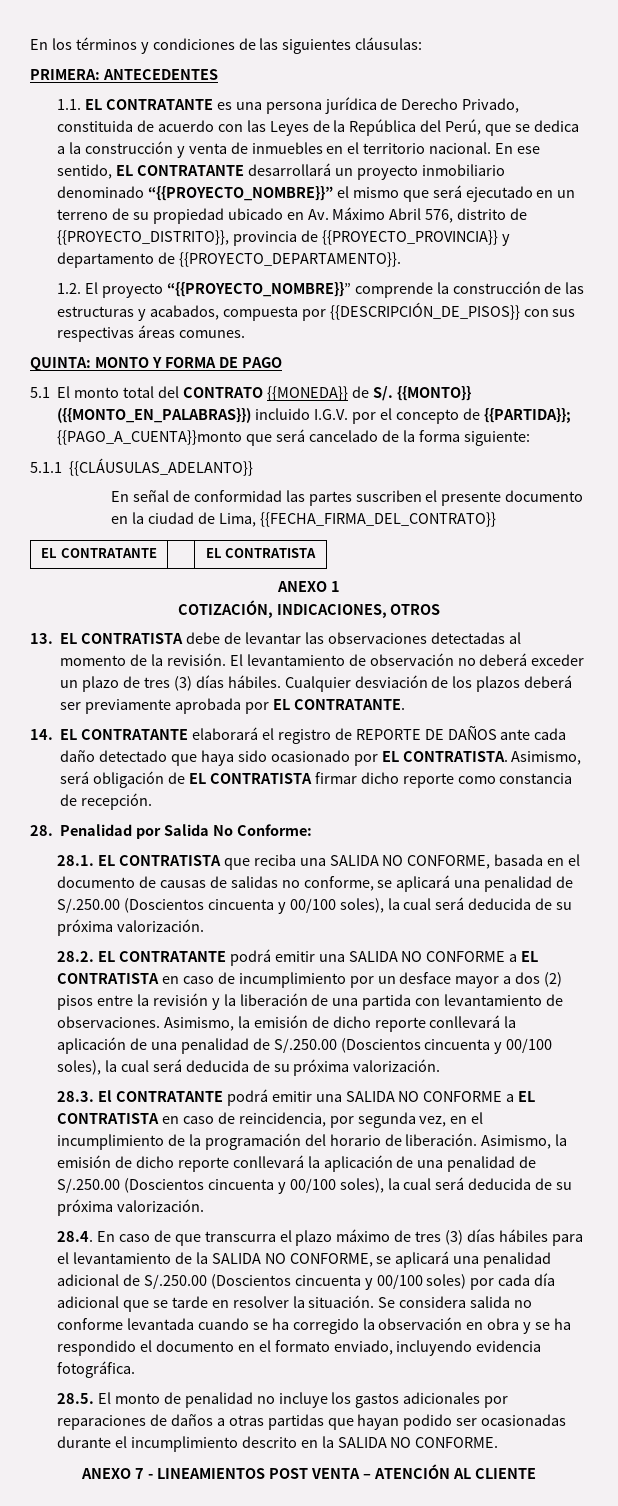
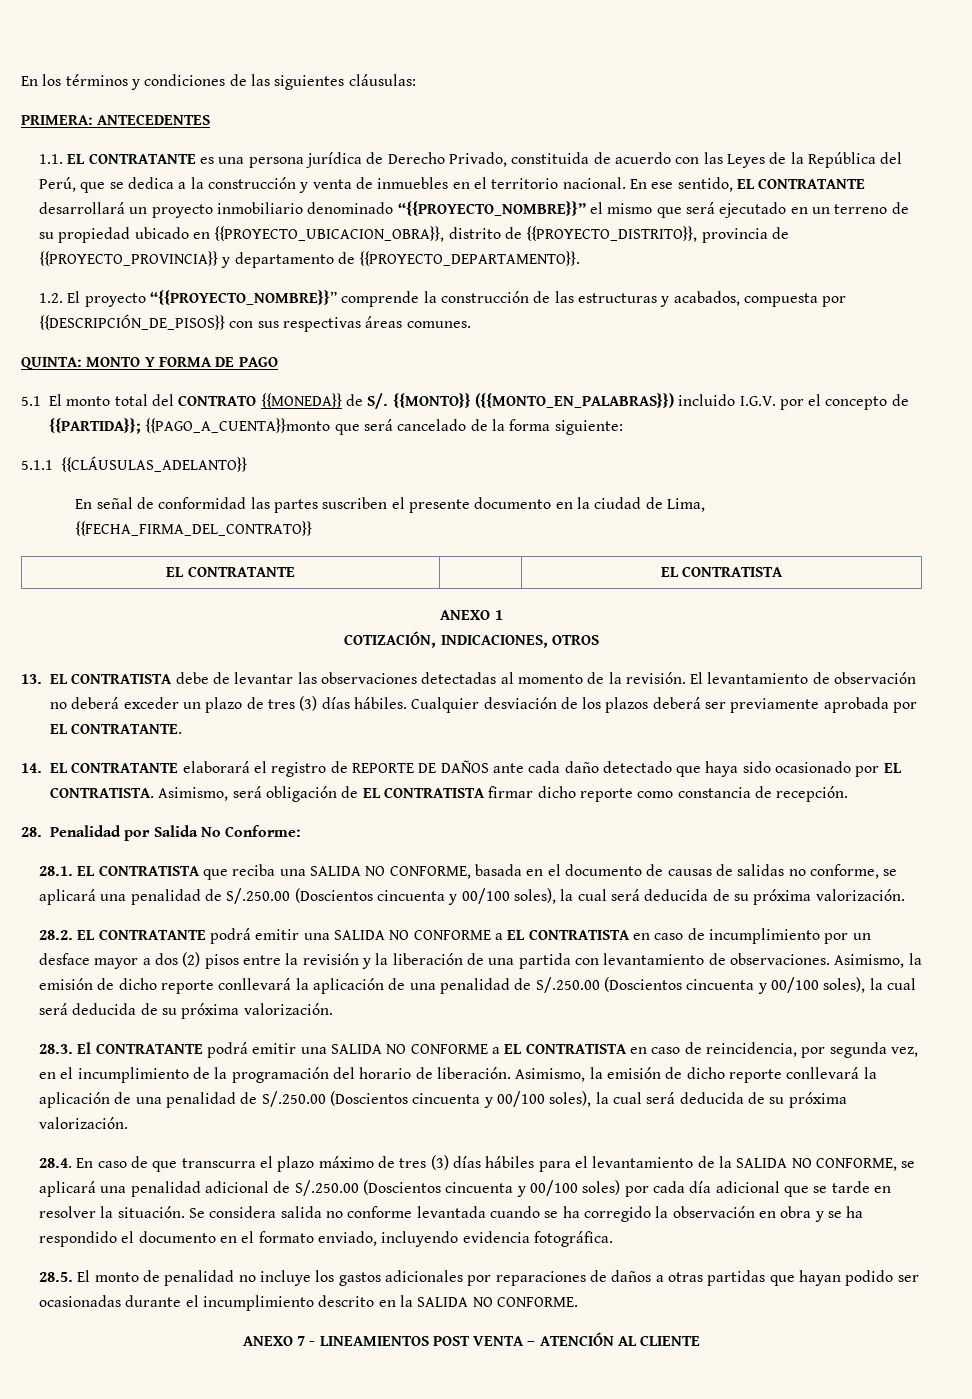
- En ese sentido, EL CONTRATANTE desarrollará un proyecto inmobiliario denominado “{{PROYECTO_NOMBRE}}” el mismo que será ejecutado en un terreno de su propiedad ubicado en Av. Máximo Abril 576, distrito de {{PROYECTO_DISTRITO}}, provincia de {{PROYECTO_PROVINCIA}} y departamento de {{PROYECTO_DEPARTAMENTO}}.
+ En ese sentido, EL CONTRATANTE desarrollará un proyecto inmobiliario denominado “{{PROYECTO_NOMBRE}}” el mismo que será ejecutado en un terreno de su propiedad ubicado en {{PROYECTO_UBICACION_OBRA}}, distrito de {{PROYECTO_DISTRITO}}, provincia de {{PROYECTO_PROVINCIA}} y departamento de {{PROYECTO_DEPARTAMENTO}}.

